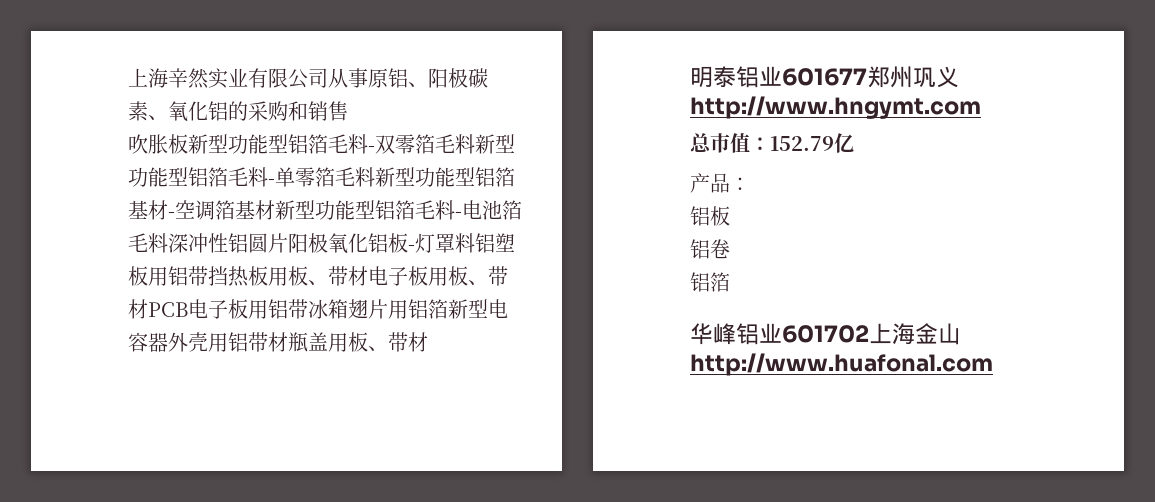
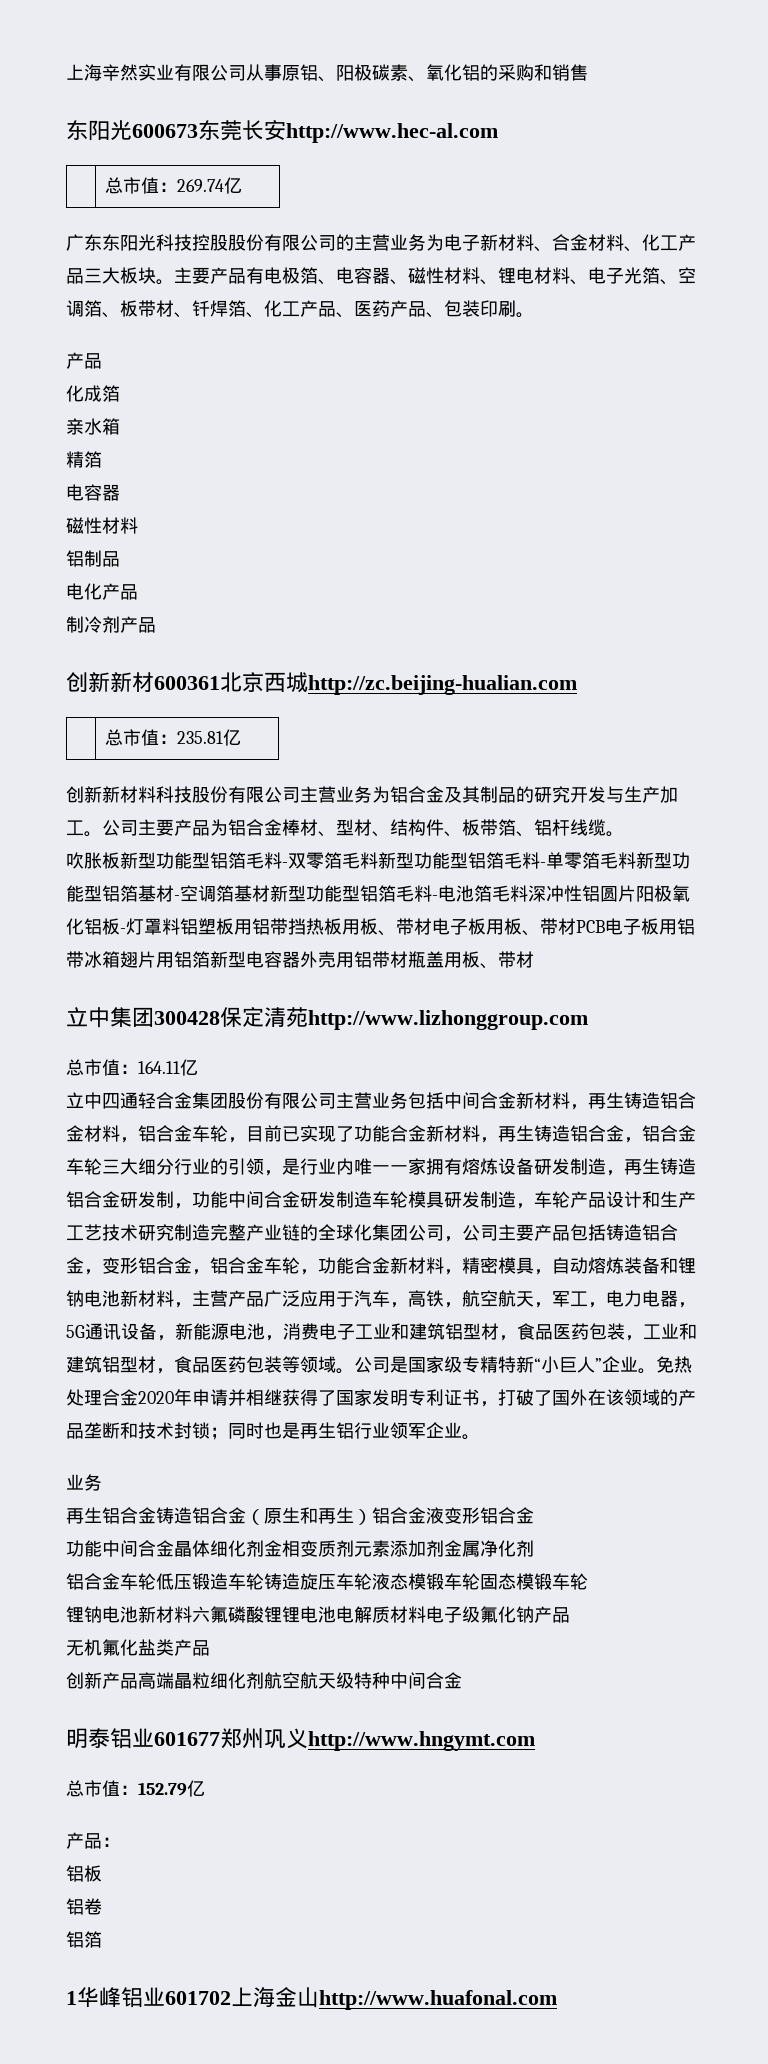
+ 东阳光600673东莞长安http://www.hec-al.com
+ | 总市值：269.74亿
+ 广东东阳光科技控股股份有限公司的主营业务为电子新材料、合金材料、化工产品三大板块。主要产品有电极箔、电容器、磁性材料、锂电材料、电子光箔、空调箔、板带材、钎焊箔、化工产品、医药产品、包装印刷。
+ 产品
+ 化成箔
+ 亲水箱
+ 精箔
+ 电容器
+ 磁性材料
+ 铝制品
+ 电化产品
+ 制冷剂产品
+ 创新新材600361北京西城http://zc.beijing-hualian.com
+ | 总市值：235.81亿
+ 创新新材料科技股份有限公司主营业务为铝合金及其制品的研究开发与生产加工。公司主要产品为铝合金棒材、型材、结构件、板带箔、铝杆线缆。
+ 立中集团300428保定清苑http://www.lizhonggroup.com
+ 总市值：164.11亿
+ 立中四通轻合金集团股份有限公司主营业务包括中间合金新材料，再生铸造铝合金材料，铝合金车轮，目前已实现了功能合金新材料，再生铸造铝合金，铝合金车轮三大细分行业的引领，是行业内唯一一家拥有熔炼设备研发制造，再生铸造铝合金研发制，功能中间合金研发制造车轮模具研发制造，车轮产品设计和生产工艺技术研究制造完整产业链的全球化集团公司，公司主要产品包括铸造铝合金，变形铝合金，铝合金车轮，功能合金新材料，精密模具，自动熔炼装备和锂钠电池新材料，主营产品广泛应用于汽车，高铁，航空航天，军工，电力电器，5G通讯设备，新能源电池，消费电子工业和建筑铝型材，食品医药包装，工业和建筑铝型材，食品医药包装等领域。公司是国家级专精特新“小巨人”企业。免热处理合金2020年申请并相继获得了国家发明专利证书，打破了国外在该领域的产品垄断和技术封锁；同时也是再生铝行业领军企业。
+ 业务
+ 再生铝合金铸造铝合金（原生和再生）铝合金液变形铝合金
+ 功能中间合金晶体细化剂金相变质剂元素添加剂金属净化剂
+ 铝合金车轮低压锻造车轮铸造旋压车轮液态模锻车轮固态模锻车轮
+ 锂钠电池新材料六氟磷酸锂锂电池电解质材料电子级氟化钠产品
+ 无机氟化盐类产品
+ 创新产品高端晶粒细化剂航空航天级特种中间合金
- 华峰铝业601702上海金山http://www.huafonal.com
+ 1华峰铝业601702上海金山http://www.huafonal.com

